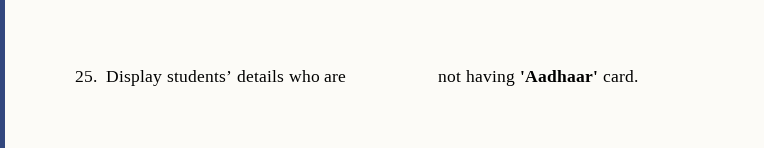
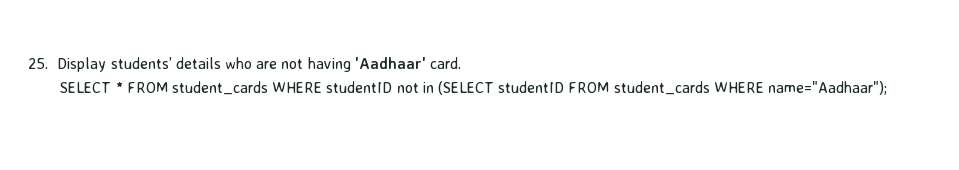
+ SELECT * FROM student_cards WHERE studentID not in (SELECT studentID FROM student_cards WHERE name="Aadhaar");

